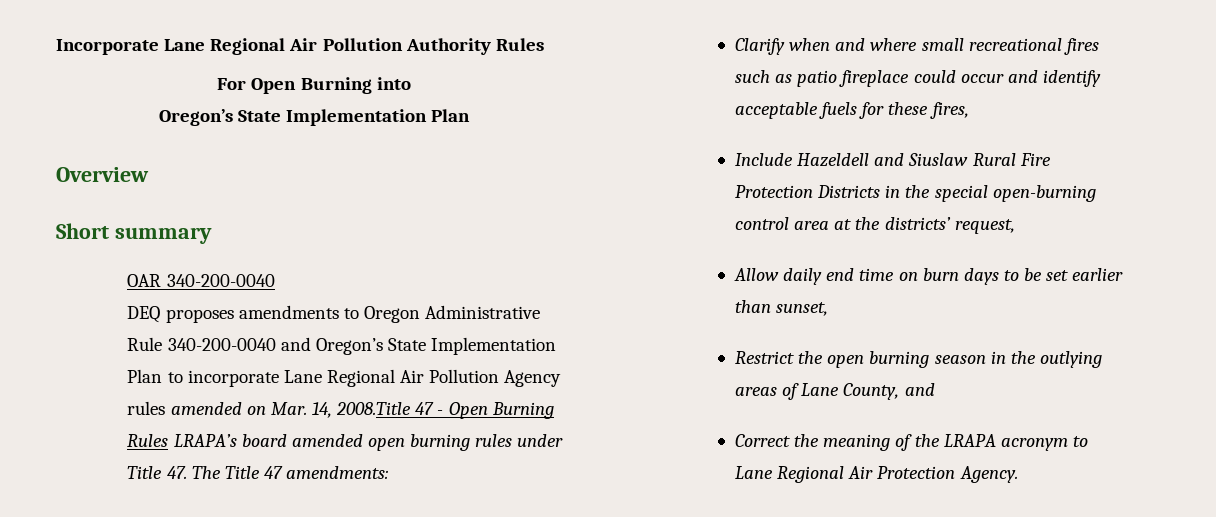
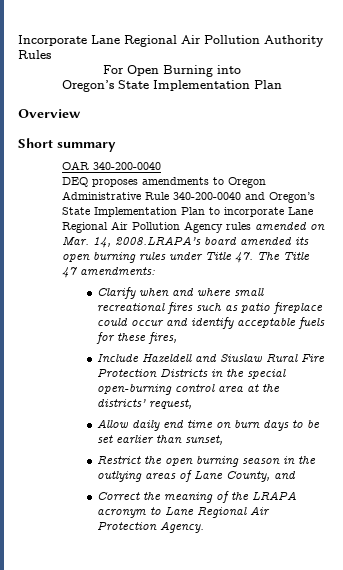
- DEQ proposes amendments to Oregon Administrative Rule 340-200-0040 and Oregon’s State Implementation Plan to incorporate Lane Regional Air Pollution Agency rules amended on Mar. 14, 2008.Title 47 - Open Burning Rules LRAPA’s board amended open burning rules under Title 47. The Title 47 amendments:
+ DEQ proposes amendments to Oregon Administrative Rule 340-200-0040 and Oregon’s State Implementation Plan to incorporate Lane Regional Air Pollution Agency rules amended on Mar. 14, 2008.LRAPA’s board amended its open burning rules under Title 47. The Title 47 amendments:

